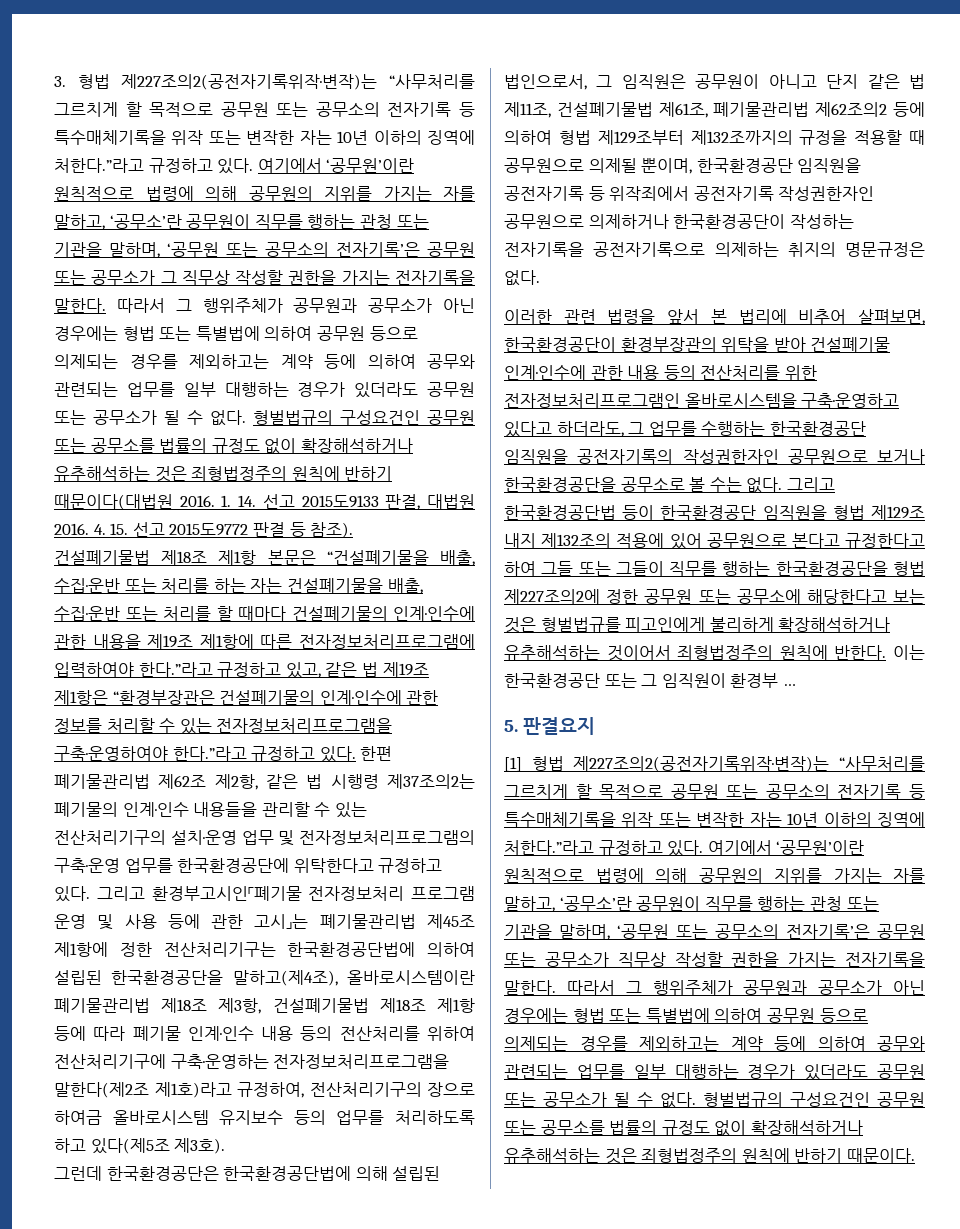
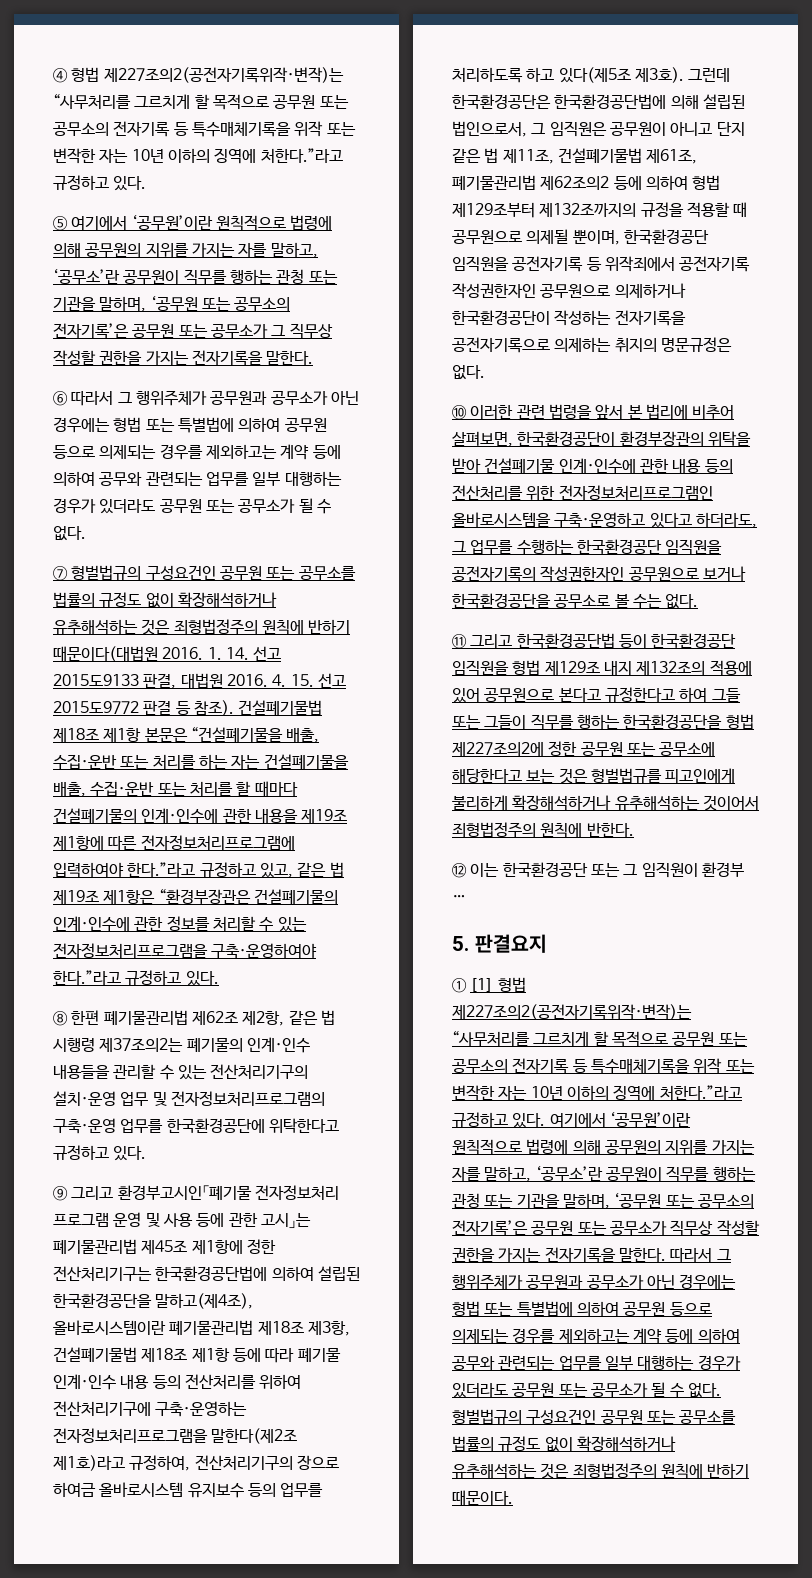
- 3. 형법 제227조의2(공전자기록위작·변작)는 “사무처리를 그르치게 할 목적으로 공무원 또는 공무소의 전자기록 등 특수매체기록을 위작 또는 변작한 자는 10년 이하의 징역에 처한다.”라고 규정하고 있다. 여기에서 ‘공무원’이란 원칙적으로 법령에 의해 공무원의 지위를 가지는 자를 말하고, ‘공무소’란 공무원이 직무를 행하는 관청 또는 기관을 말하며, ‘공무원 또는 공무소의 전자기록’은 공무원 또는 공무소가 그 직무상 작성할 권한을 가지는 전자기록을 말한다. 따라서 그 행위주체가 공무원과 공무소가 아닌 경우에는 형법 또는 특별법에 의하여 공무원 등으로 의제되는 경우를 제외하고는 계약 등에 의하여 공무와 관련되는 업무를 일부 대행하는 경우가 있더라도 공무원 또는 공무소가 될 수 없다. 형벌법규의 구성요건인 공무원 또는 공무소를 법률의 규정도 없이 확장해석하거나 유추해석하는 것은 죄형법정주의 원칙에 반하기 때문이다(대법원 2016.
+ ④ 형법 제227조의2(공전자기록위작·변작)는 “사무처리를 그르치게 할 목적으로 공무원 또는 공무소의 전자기록 등 특수매체기록을 위작 또는 변작한 자는 10년 이하의 징역에 처한다.”라고 규정하고 있다.
+ ⑤ 여기에서 ‘공무원’이란 원칙적으로 법령에 의해 공무원의 지위를 가지는 자를 말하고, ‘공무소’란 공무원이 직무를 행하는 관청 또는 기관을 말하며, ‘공무원 또는 공무소의 전자기록’은 공무원 또는 공무소가 그 직무상 작성할 권한을 가지는 전자기록을 말한다.
+ ⑥ 따라서 그 행위주체가 공무원과 공무소가 아닌 경우에는 형법 또는 특별법에 의하여 공무원 등으로 의제되는 경우를 제외하고는 계약 등에 의하여 공무와 관련되는 업무를 일부 대행하는 경우가 있더라도 공무원 또는 공무소가 될 수 없다.
+ ⑦ 형벌법규의 구성요건인 공무원 또는 공무소를 법률의 규정도 없이 확장해석하거나 유추해석하는 것은 죄형법정주의 원칙에 반하기 때문이다(대법원 2016.
- 4. 15. 선고 2015도9772 판결 등 참조).
- 건설폐기물법 제18조 제1항 본문은 “건설폐기물을 배출, 수집·운반 또는 처리를 하는 자는 건설폐기물을 배출, 수집·운반 또는 처리를 할 때마다 건설폐기물의 인계·인수에 관한 내용을 제19조 제1항에 따른 전자정보처리프로그램에 입력하여야 한다.”라고 규정하고 있고, 같은 법 제19조 제1항은 “환경부장관은 건설폐기물의 인계·인수에 관한 정보를 처리할 수 있는 전자정보처리프로그램을 구축·운영하여야 한다.”라고 규정하고 있다. 한편 폐기물관리법 제62조 제2항, 같은 법 시행령 제37조의2는 폐기물의 인계·인수 내용들을 관리할 수 있는 전산처리기구의 설치·운영 업무 및 전자정보처리프로그램의 구축·운영 업무를 한국환경공단에 위탁한다고 규정하고 있다. 그리고 환경부고시인「폐기물 전자정보처리 프로그램 운영 및 사용 등에 관한 고시」는 폐기물관리법 제45조 제1항에 정한 전산처리기구는 한국환경공단법에 의하여 설립된 한국환경공단을 말하고(제4조), 올바로시스템이란 폐기물관리법 제18조 제3항, 건설폐기물법 제18조 제1항 등에 따라 폐기물 인계·인수 내용 등의 전산처리를 위하여 전산처리기구에 구축·운영하는 전자정보처리프로그램을 말한다(제2조 제1호)라고 규정하여, 전산처리기구의 장으로 하여금 올바로시스템 유지보수 등의 업무를 처리하도록 하고 있다(제5조 제3호).
- 그런데 한국환경공단은 한국환경공단법에 의해 설립된 법인으로서, 그 임직원은 공무원이 아니고 단지 같은 법 제11조, 건설폐기물법 제61조, 폐기물관리법 제62조의2 등에 의하여 형법 제129조부터 제132조까지의 규정을 적용할 때 공무원으로 의제될 뿐이며, 한국환경공단 임직원을 공전자기록 등 위작죄에서 공전자기록 작성권한자인 공무원으로 의제하거나 한국환경공단이 작성하는 전자기록을 공전자기록으로 의제하는 취지의 명문규정은 없다.
+ 4. 15. 선고 2015도9772 판결 등 참조). 건설폐기물법 제18조 제1항 본문은 “건설폐기물을 배출, 수집·운반 또는 처리를 하는 자는 건설폐기물을 배출, 수집·운반 또는 처리를 할 때마다 건설폐기물의 인계·인수에 관한 내용을 제19조 제1항에 따른 전자정보처리프로그램에 입력하여야 한다.”라고 규정하고 있고, 같은 법 제19조 제1항은 “환경부장관은 건설폐기물의 인계·인수에 관한 정보를 처리할 수 있는 전자정보처리프로그램을 구축·운영하여야 한다.”라고 규정하고 있다.
+ ⑧ 한편 폐기물관리법 제62조 제2항, 같은 법 시행령 제37조의2는 폐기물의 인계·인수 내용들을 관리할 수 있는 전산처리기구의 설치·운영 업무 및 전자정보처리프로그램의 구축·운영 업무를 한국환경공단에 위탁한다고 규정하고 있다.
+ ⑨ 그리고 환경부고시인「폐기물 전자정보처리 프로그램 운영 및 사용 등에 관한 고시」는 폐기물관리법 제45조 제1항에 정한 전산처리기구는 한국환경공단법에 의하여 설립된 한국환경공단을 말하고(제4조), 올바로시스템이란 폐기물관리법 제18조 제3항, 건설폐기물법 제18조 제1항 등에 따라 폐기물 인계·인수 내용 등의 전산처리를 위하여 전산처리기구에 구축·운영하는 전자정보처리프로그램을 말한다(제2조 제1호)라고 규정하여, 전산처리기구의 장으로 하여금 올바로시스템 유지보수 등의 업무를 처리하도록 하고 있다(제5조 제3호). 그런데 한국환경공단은 한국환경공단법에 의해 설립된 법인으로서, 그 임직원은 공무원이 아니고 단지 같은 법 제11조, 건설폐기물법 제61조, 폐기물관리법 제62조의2 등에 의하여 형법 제129조부터 제132조까지의 규정을 적용할 때 공무원으로 의제될 뿐이며, 한국환경공단 임직원을 공전자기록 등 위작죄에서 공전자기록 작성권한자인 공무원으로 의제하거나 한국환경공단이 작성하는 전자기록을 공전자기록으로 의제하는 취지의 명문규정은 없다.
- 이러한 관련 법령을 앞서 본 법리에 비추어 살펴보면, 한국환경공단이 환경부장관의 위탁을 받아 건설폐기물 인계·인수에 관한 내용 등의 전산처리를 위한 전자정보처리프로그램인 올바로시스템을 구축·운영하고 있다고 하더라도, 그 업무를 수행하는 한국환경공단 임직원을 공전자기록의 작성권한자인 공무원으로 보거나 한국환경공단을 공무소로 볼 수는 없다. 그리고 한국환경공단법 등이 한국환경공단 임직원을 형법 제129조 내지 제132조의 적용에 있어 공무원으로 본다고 규정한다고 하여 그들 또는 그들이 직무를 행하는 한국환경공단을 형법 제227조의2에 정한 공무원 또는 공무소에 해당한다고 보는 것은 형벌법규를 피고인에게 불리하게 확장해석하거나 유추해석하는 것이어서 죄형법정주의 원칙에 반한다. 이는 한국환경공단 또는 그 임직원이 환경부 …
+ ⑩ 이러한 관련 법령을 앞서 본 법리에 비추어 살펴보면, 한국환경공단이 환경부장관의 위탁을 받아 건설폐기물 인계·인수에 관한 내용 등의 전산처리를 위한 전자정보처리프로그램인 올바로시스템을 구축·운영하고 있다고 하더라도, 그 업무를 수행하는 한국환경공단 임직원을 공전자기록의 작성권한자인 공무원으로 보거나 한국환경공단을 공무소로 볼 수는 없다.
+ ⑪ 그리고 한국환경공단법 등이 한국환경공단 임직원을 형법 제129조 내지 제132조의 적용에 있어 공무원으로 본다고 규정한다고 하여 그들 또는 그들이 직무를 행하는 한국환경공단을 형법 제227조의2에 정한 공무원 또는 공무소에 해당한다고 보는 것은 형벌법규를 피고인에게 불리하게 확장해석하거나 유추해석하는 것이어서 죄형법정주의 원칙에 반한다.
+ ⑫ 이는 한국환경공단 또는 그 임직원이 환경부 …
- [1] 형법 제227조의2(공전자기록위작·변작)는 “사무처리를 그르치게 할 목적으로 공무원 또는 공무소의 전자기록 등 특수매체기록을 위작 또는 변작한 자는 10년 이하의 징역에 처한다.”라고 규정하고 있다.
+ ① [1] 형법 제227조의2(공전자기록위작·변작)는 “사무처리를 그르치게 할 목적으로 공무원 또는 공무소의 전자기록 등 특수매체기록을 위작 또는 변작한 자는 10년 이하의 징역에 처한다.”라고 규정하고 있다.

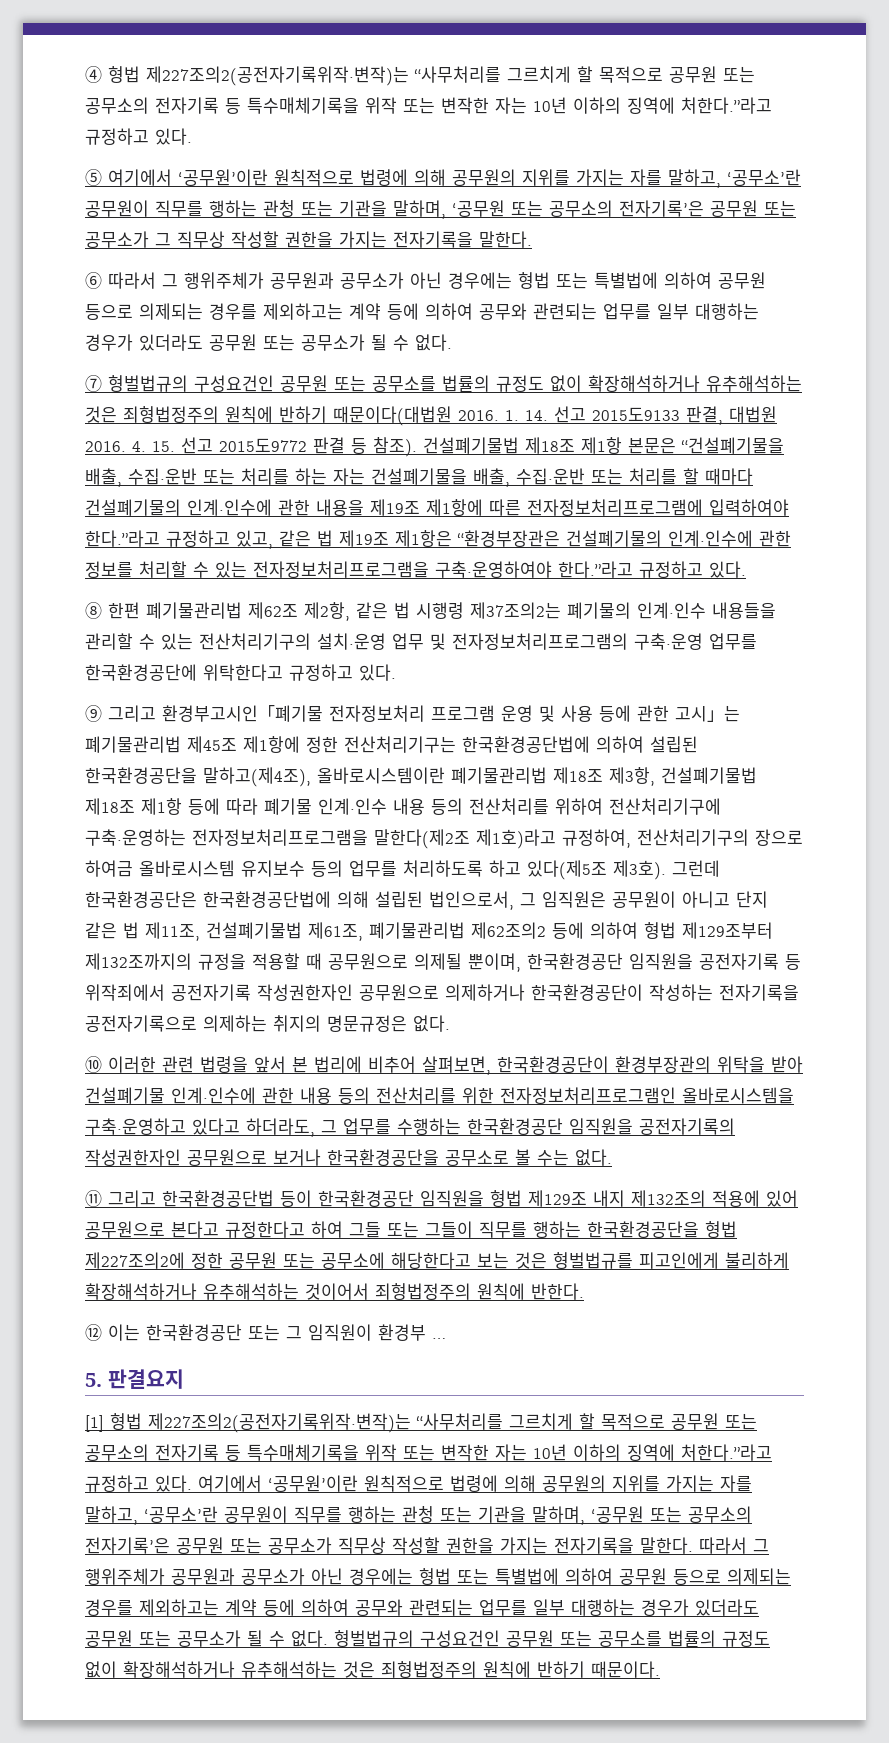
- ① [1] 형법 제227조의2(공전자기록위작·변작)는 “사무처리를 그르치게 할 목적으로 공무원 또는 공무소의 전자기록 등 특수매체기록을 위작 또는 변작한 자는 10년 이하의 징역에 처한다.”라고 규정하고 있다.
+ [1] 형법 제227조의2(공전자기록위작·변작)는 “사무처리를 그르치게 할 목적으로 공무원 또는 공무소의 전자기록 등 특수매체기록을 위작 또는 변작한 자는 10년 이하의 징역에 처한다.”라고 규정하고 있다.

